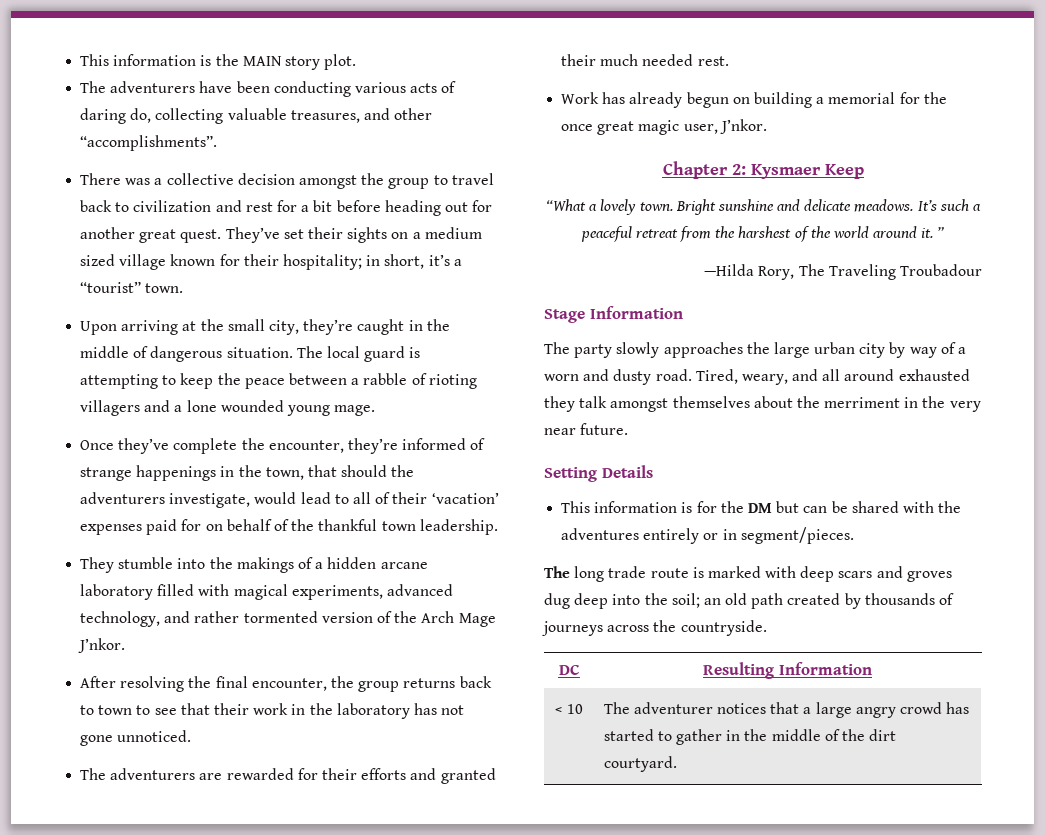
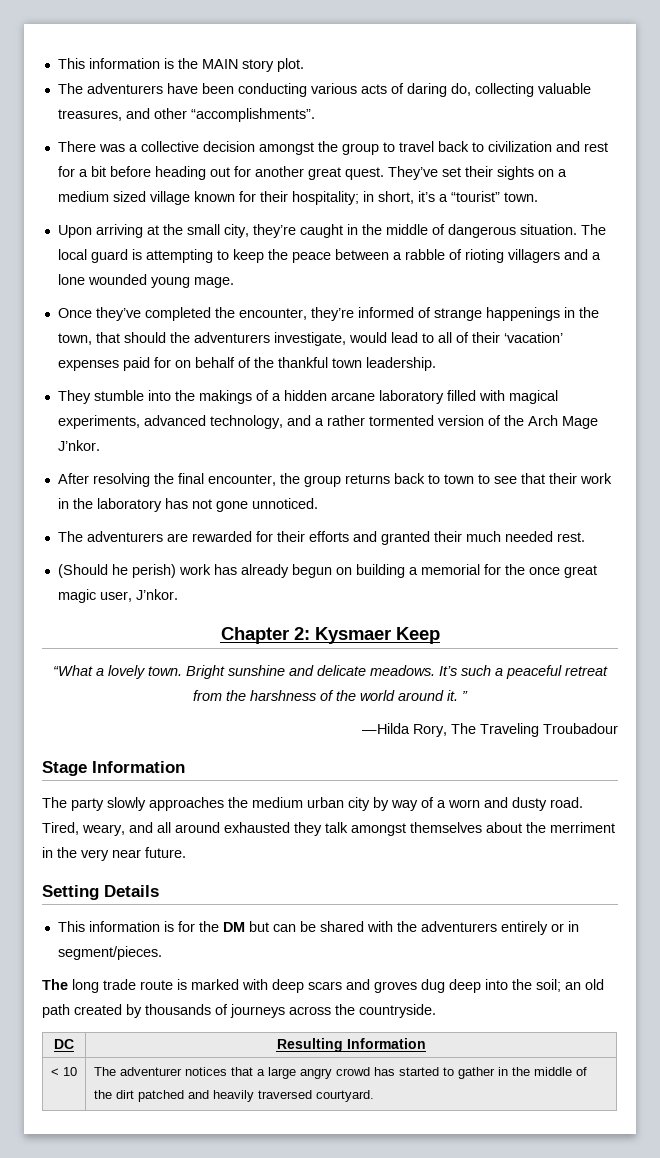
- Once they’ve complete the encounter, they’re informed of strange happenings in the town, that should the adventurers investigate, would lead to all of their ‘vacation’ expenses paid for on behalf of the thankful town leadership.
+ Once they’ve completed the encounter, they’re informed of strange happenings in the town, that should the adventurers investigate, would lead to all of their ‘vacation’ expenses paid for on behalf of the thankful town leadership.
- They stumble into the makings of a hidden arcane laboratory filled with magical experiments, advanced technology, and rather tormented version of the Arch Mage J’nkor.
+ They stumble into the makings of a hidden arcane laboratory filled with magical experiments, advanced technology, and a rather tormented version of the Arch Mage J’nkor.
- Work has already begun on building a memorial for the once great magic user, J’nkor.
+ (Should he perish) work has already begun on building a memorial for the once great magic user, J’nkor.
- It’s such a peaceful retreat from the harshest of the world around it. ”
+ It’s such a peaceful retreat from the harshness of the world around it. ”
- The party slowly approaches the large urban city by way of a worn and dusty road.
+ The party slowly approaches the medium urban city by way of a worn and dusty road.
- This information is for the DM but can be shared with the adventures entirely or in segment/pieces.
+ This information is for the DM but can be shared with the adventurers entirely or in segment/pieces.
- < 10 | The adventurer notices that a large angry crowd has started to gather in the middle of the dirt courtyard.
+ < 10 | The adventurer notices that a large angry crowd has started to gather in the middle of the dirt patched and heavily traversed courtyard.

